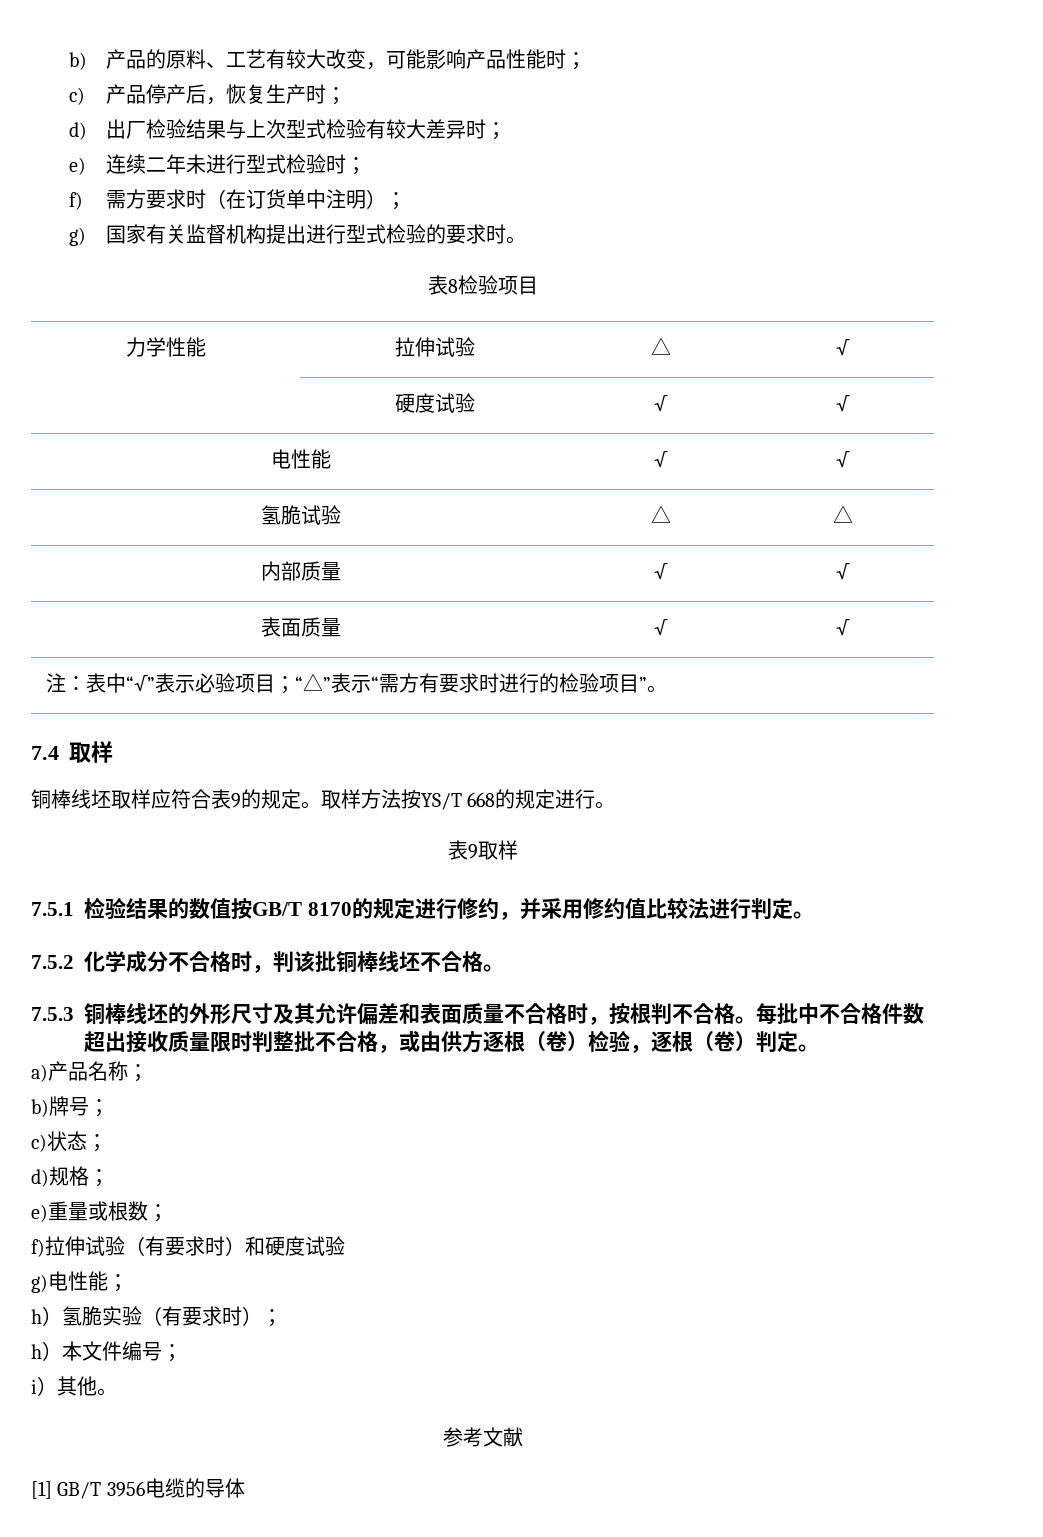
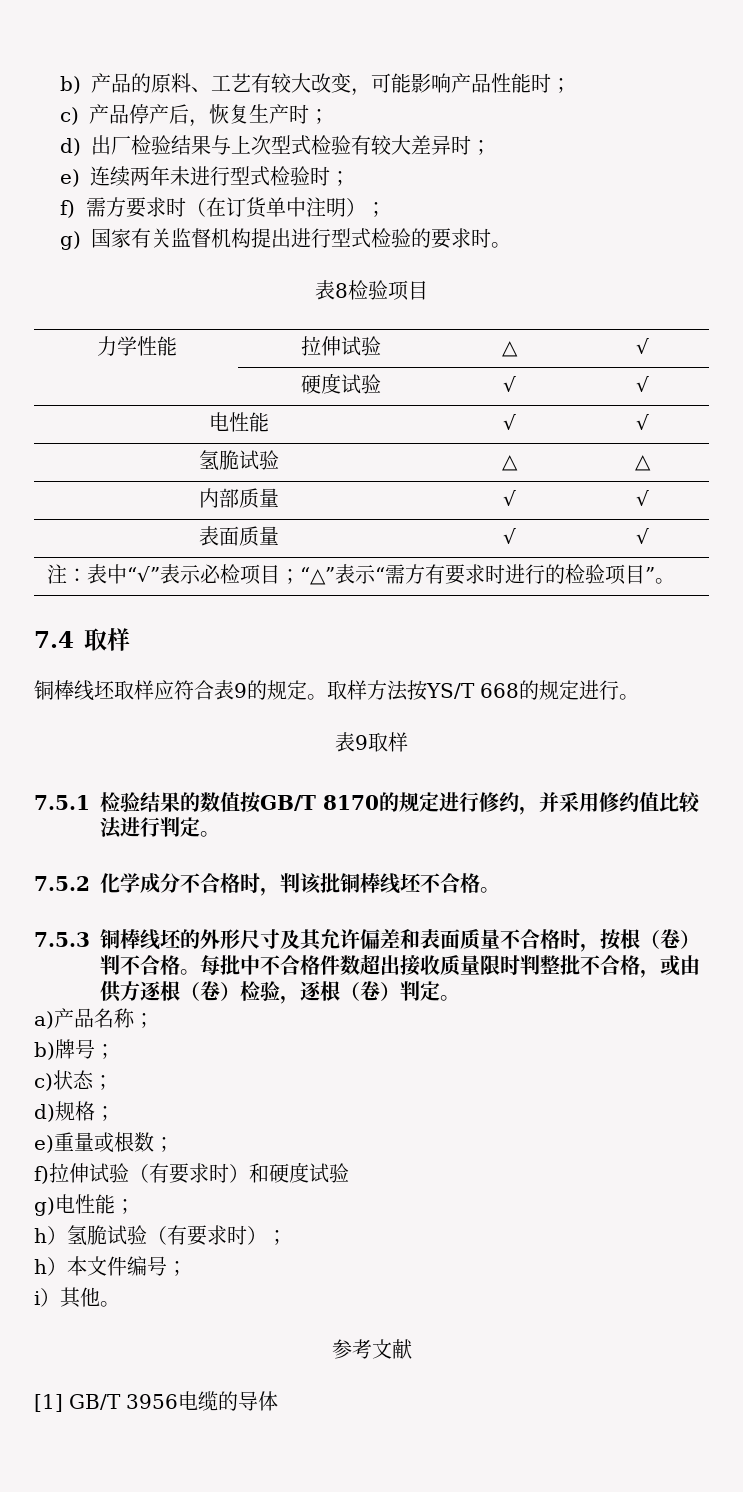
- e)连续二年未进行型式检验时；
+ e)连续两年未进行型式检验时；
- 注：表中“√”表示必验项目；“△”表示“需方有要求时进行的检验项目”。
+ 注：表中“√”表示必检项目；“△”表示“需方有要求时进行的检验项目”。
- 7.5.3铜棒线坯的外形尺寸及其允许偏差和表面质量不合格时，按根判不合格。
+ 7.5.3铜棒线坯的外形尺寸及其允许偏差和表面质量不合格时，按根（卷）判不合格。
- h）氢脆实验（有要求时）；
+ h）氢脆试验（有要求时）；

